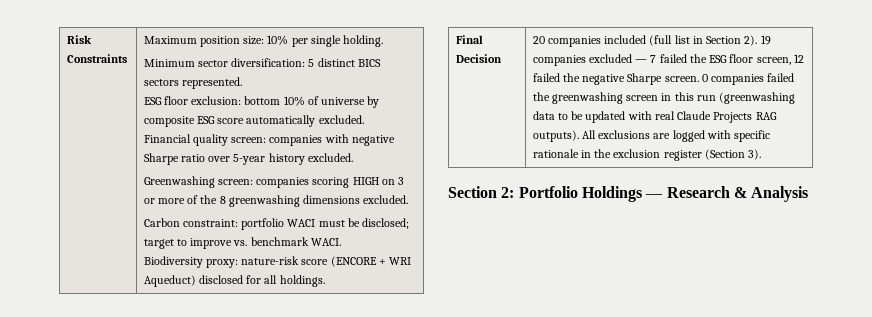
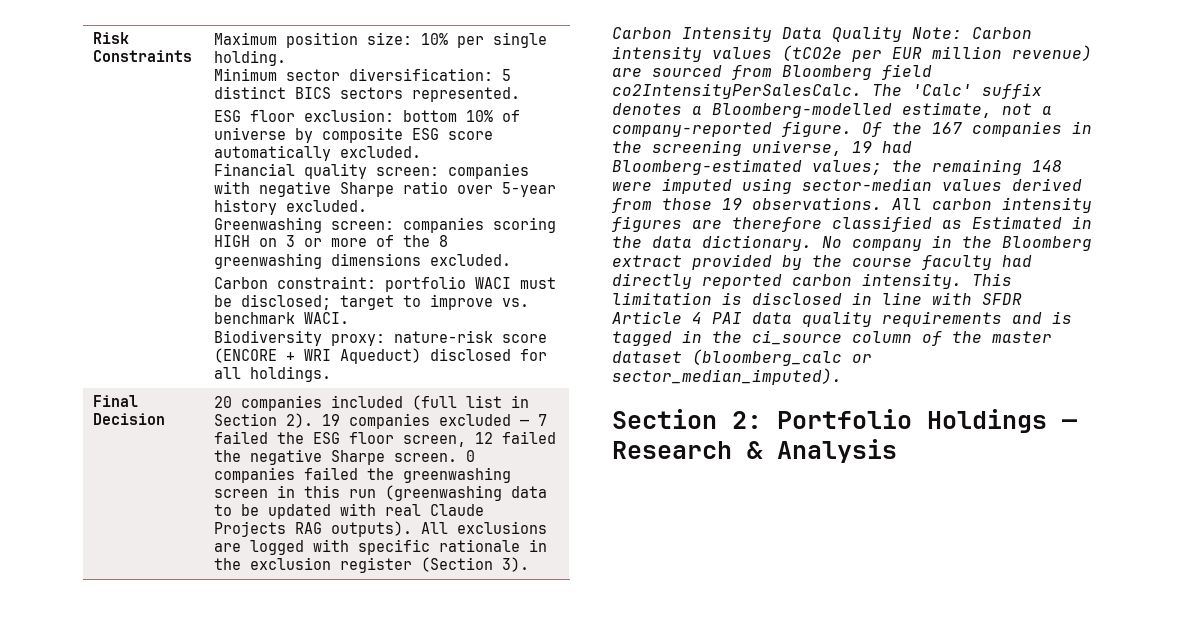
+ Carbon Intensity Data Quality Note: Carbon intensity values (tCO2e per EUR million revenue) are sourced from Bloomberg field co2IntensityPerSalesCalc. The 'Calc' suffix denotes a Bloomberg-modelled estimate, not a company-reported figure. Of the 167 companies in the screening universe, 19 had Bloomberg-estimated values; the remaining 148 were imputed using sector-median values derived from those 19 observations. All carbon intensity figures are therefore classified as Estimated in the data dictionary. No company in the Bloomberg extract provided by the course faculty had directly reported carbon intensity. This limitation is disclosed in line with SFDR Article 4 PAI data quality requirements and is tagged in the ci_source column of the master dataset (bloomberg_calc or sector_median_imputed).

